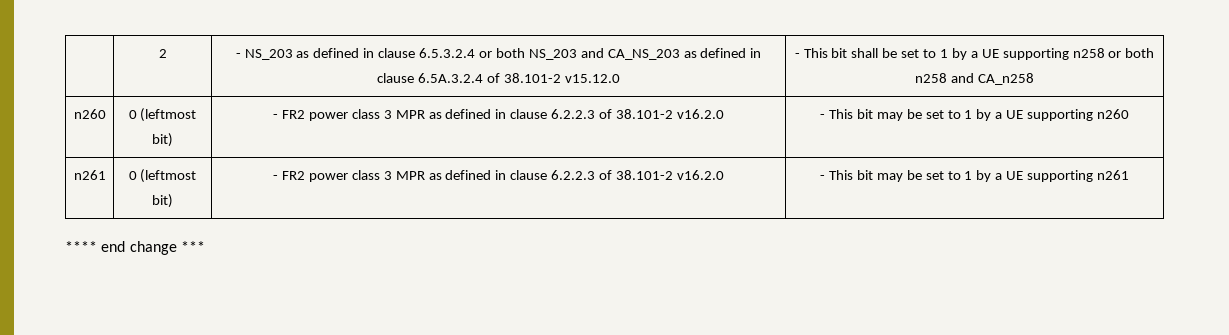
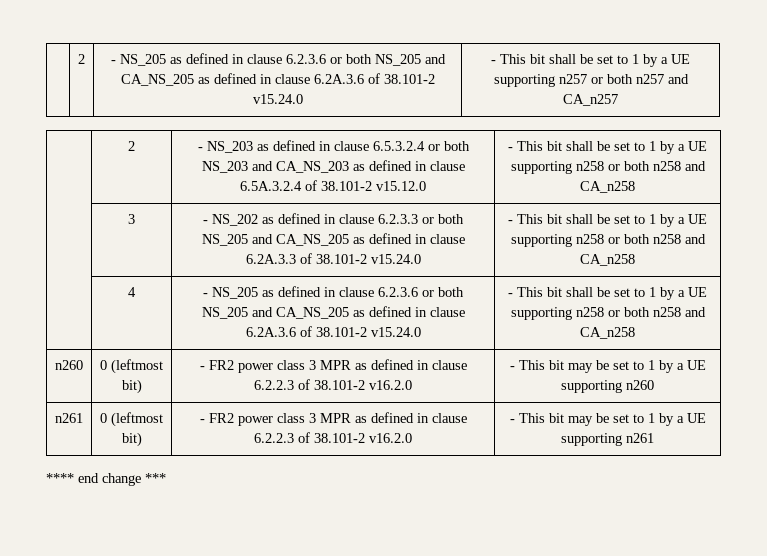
+ | 2 | - NS_205 as defined in clause 6.2.3.6 or both NS_205 and CA_NS_205 as defined in clause 6.2A.3.6 of 38.101-2 v15.24.0 | - This bit shall be set to 1 by a UE supporting n257 or both n257 and CA_n257
+ | 3 | - NS_202 as defined in clause 6.2.3.3 or both NS_205 and CA_NS_205 as defined in clause 6.2A.3.3 of 38.101-2 v15.24.0 | - This bit shall be set to 1 by a UE supporting n258 or both n258 and CA_n258
+ | 4 | - NS_205 as defined in clause 6.2.3.6 or both NS_205 and CA_NS_205 as defined in clause 6.2A.3.6 of 38.101-2 v15.24.0 | - This bit shall be set to 1 by a UE supporting n258 or both n258 and CA_n258

